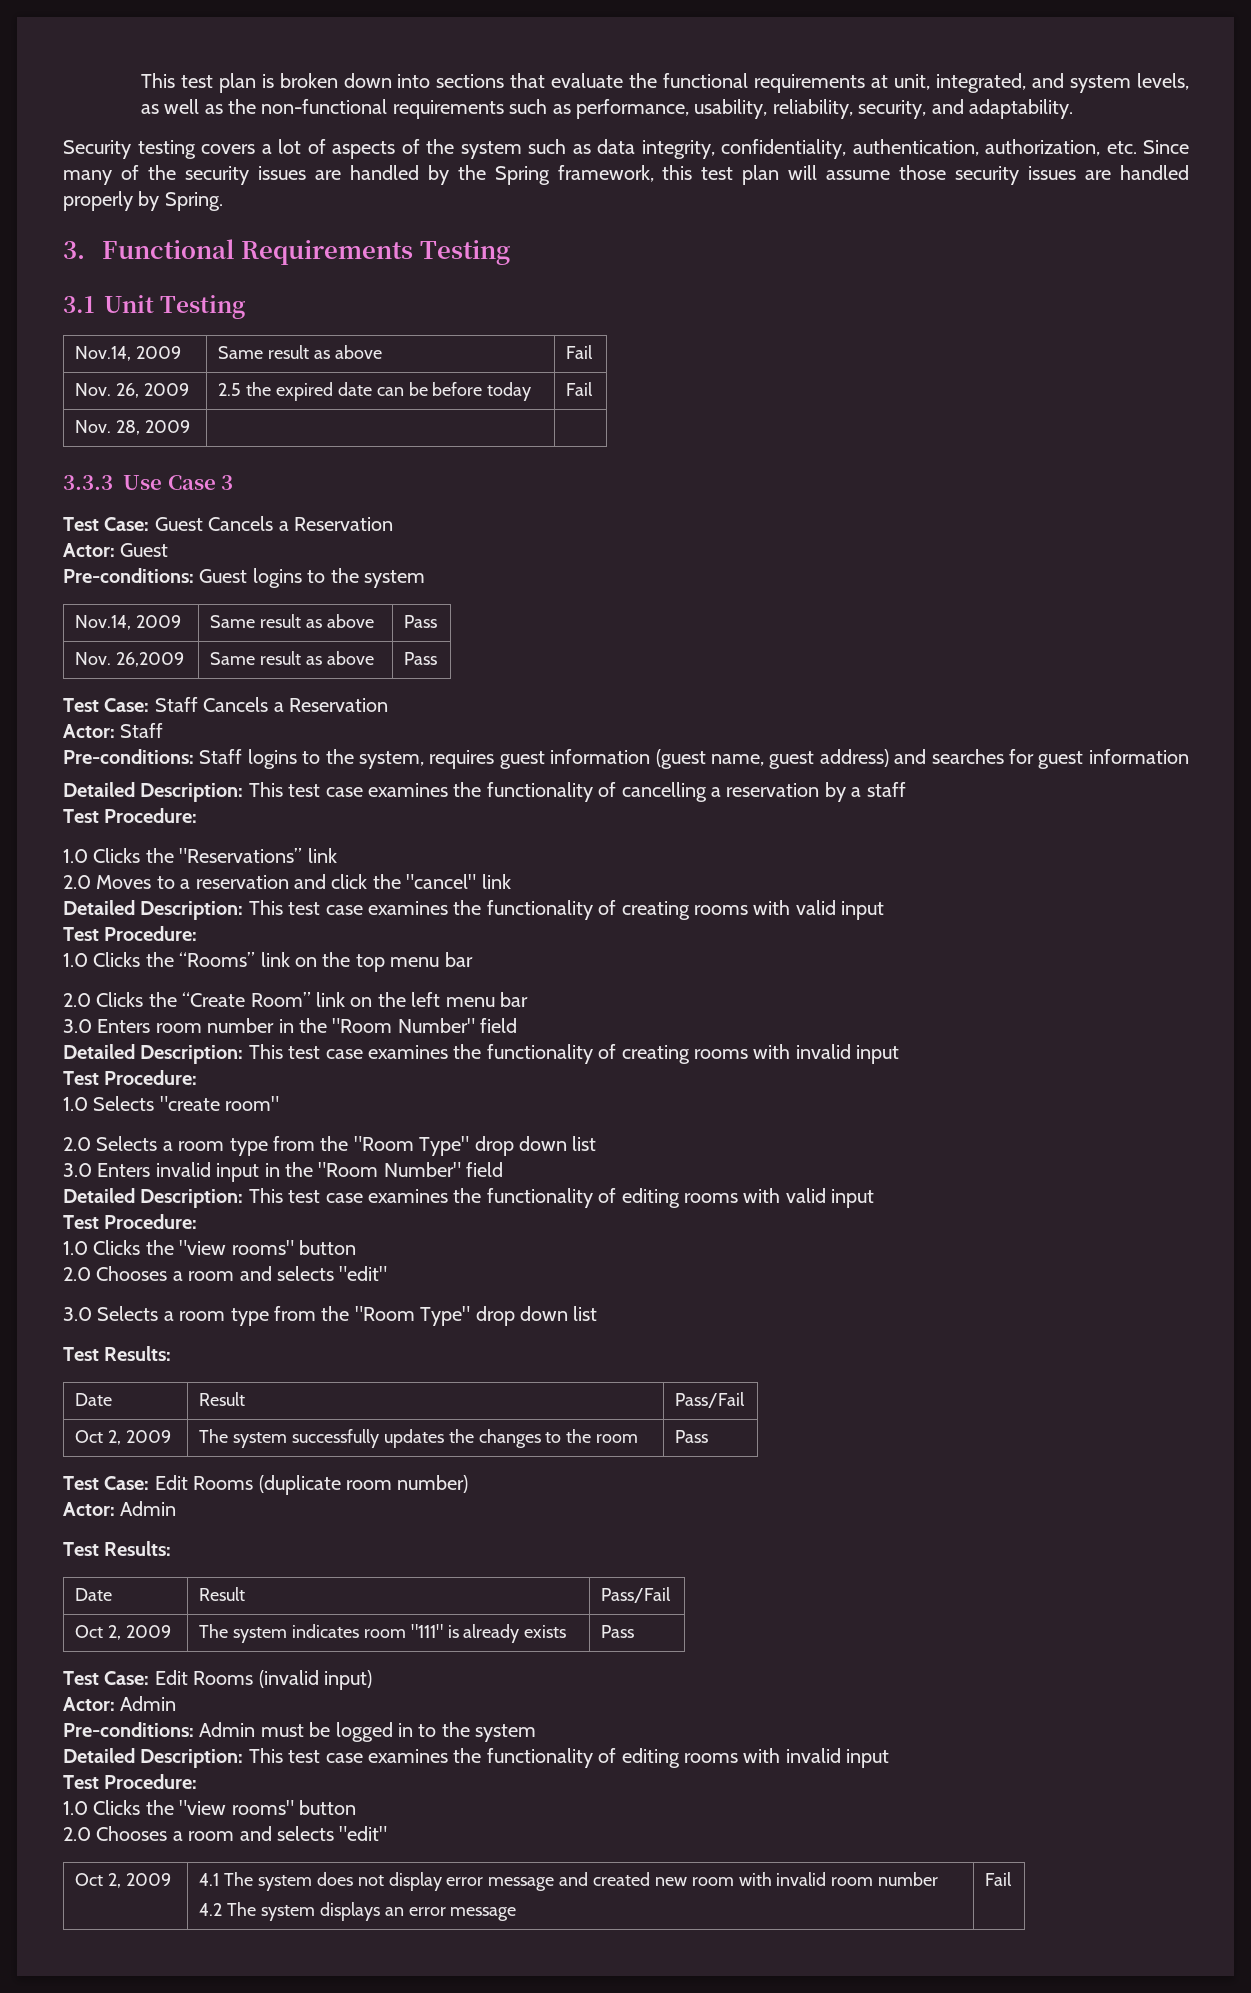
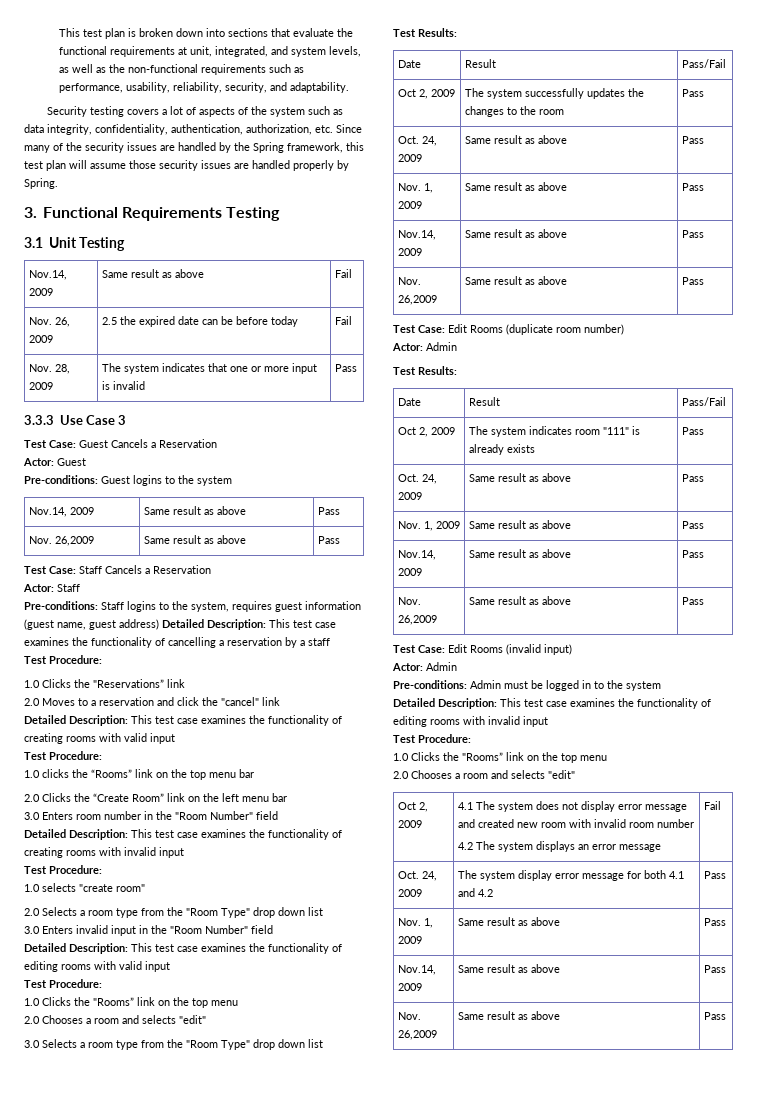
- Nov. 28, 2009 | |
+ Nov. 28, 2009 | The system indicates that one or more input is invalid | Pass
- Pre-conditions: Staff logins to the system, requires guest information (guest name, guest address) and searches for guest information
- Detailed Description: This test case examines the functionality of cancelling a reservation by a staff
+ Pre-conditions: Staff logins to the system, requires guest information (guest name, guest address) Detailed Description: This test case examines the functionality of cancelling a reservation by a staff
- 1.0 Clicks the “Rooms” link on the top menu bar
+ 1.0 clicks the “Rooms” link on the top menu bar
- 1.0 Selects "create room"
+ 1.0 selects "create room"
  Detailed Description: This test case examines the functionality of editing rooms with valid input
  Test Procedure:
- 1.0 Clicks the "view rooms" button
+ 1.0 Clicks the "Rooms” link on the top menu
  Oct 2, 2009 | The system successfully updates the changes to the room | Pass
+ Oct. 24, 2009 | Same result as above | Pass
+ Nov. 1, 2009 | Same result as above | Pass
+ Nov.14, 2009 | Same result as above | Pass
+ Nov. 26,2009 | Same result as above | Pass
  Oct 2, 2009 | The system indicates room "111" is already exists | Pass
+ Oct. 24, 2009 | Same result as above | Pass
+ Nov. 1, 2009 | Same result as above | Pass
+ Nov.14, 2009 | Same result as above | Pass
+ Nov. 26,2009 | Same result as above | Pass
  Detailed Description: This test case examines the functionality of editing rooms with invalid input
  Test Procedure:
- 1.0 Clicks the "view rooms" button
+ 1.0 Clicks the "Rooms” link on the top menu
+ Oct. 24, 2009 | The system display error message for both 4.1 and 4.2 | Pass
+ Nov. 1, 2009 | Same result as above | Pass
+ Nov.14, 2009 | Same result as above | Pass
+ Nov. 26,2009 | Same result as above | Pass

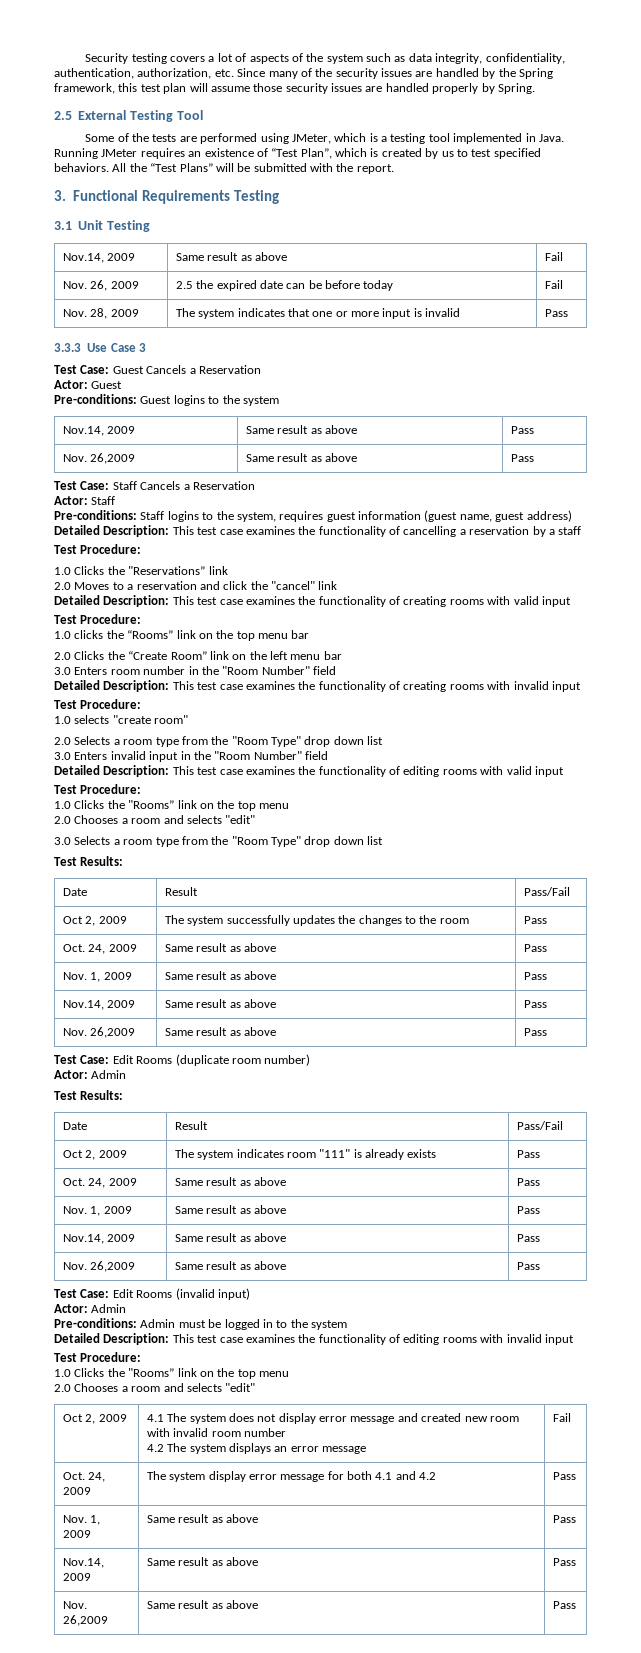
- This test plan is broken down into sections that evaluate the functional requirements at unit, integrated, and system levels, as well as the non-functional requirements such as performance, usability, reliability, security, and adaptability.
+ 2.5 External Testing Tool
+ Some of the tests are performed using JMeter, which is a testing tool implemented in Java. Running JMeter requires an existence of “Test Plan”, which is created by us to test specified behaviors. All the “Test Plans” will be submitted with the report.

